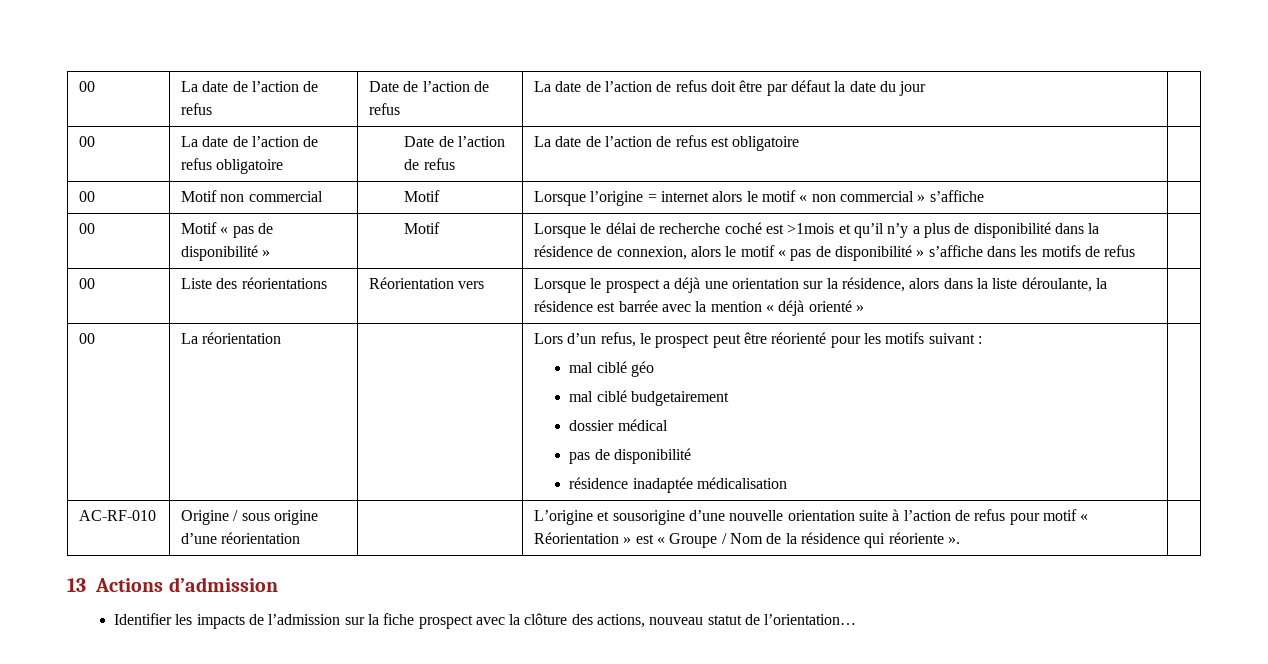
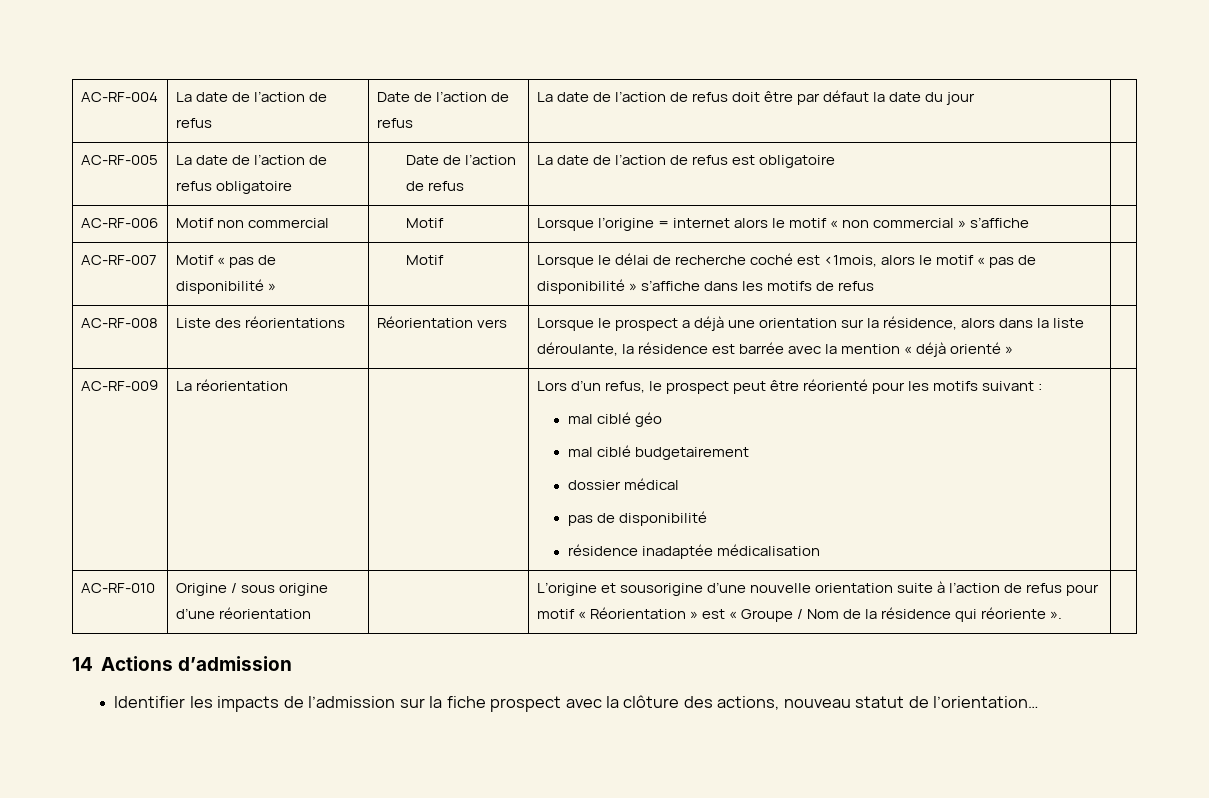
- 00 | La date de l’action de refus | Date de l’action de refus | La date de l’action de refus doit être par défaut la date du jour |
+ AC-RF-004 | La date de l’action de refus | Date de l’action de refus | La date de l’action de refus doit être par défaut la date du jour |
- 00 | La date de l’action de refus obligatoire | Date de l’action de refus | La date de l’action de refus est obligatoire |
+ AC-RF-005 | La date de l’action de refus obligatoire | Date de l’action de refus | La date de l’action de refus est obligatoire |
- 00 | Motif non commercial | Motif | Lorsque l’origine = internet alors le motif « non commercial » s’affiche |
- 00
+ AC-RF-006 | Motif non commercial | Motif | Lorsque l’origine = internet alors le motif « non commercial » s’affiche |
+ AC-RF-007
- Lorsque le délai de recherche coché est >1mois et qu’il n’y a plus de disponibilité dans la résidence de connexion, alors le motif « pas de disponibilité » s’affiche dans les motifs de refus
+ Lorsque le délai de recherche coché est <1mois, alors le motif « pas de disponibilité » s’affiche dans les motifs de refus
- 00 | Liste des réorientations | Réorientation vers | Lorsque le prospect a déjà une orientation sur la résidence, alors dans la liste déroulante, la résidence est barrée avec la mention « déjà orienté » |
+ AC-RF-008 | Liste des réorientations | Réorientation vers | Lorsque le prospect a déjà une orientation sur la résidence, alors dans la liste déroulante, la résidence est barrée avec la mention « déjà orienté » |
- 00 | La réorientation | | Lors d’un refus, le prospect peut être réorienté pour les motifs suivant :
+ AC-RF-009 | La réorientation | | Lors d’un refus, le prospect peut être réorienté pour les motifs suivant :
- 13 Actions d’admission
+ 14 Actions d’admission

